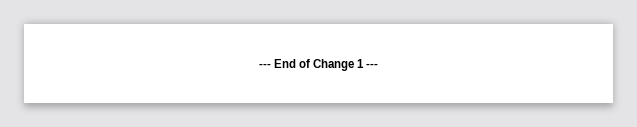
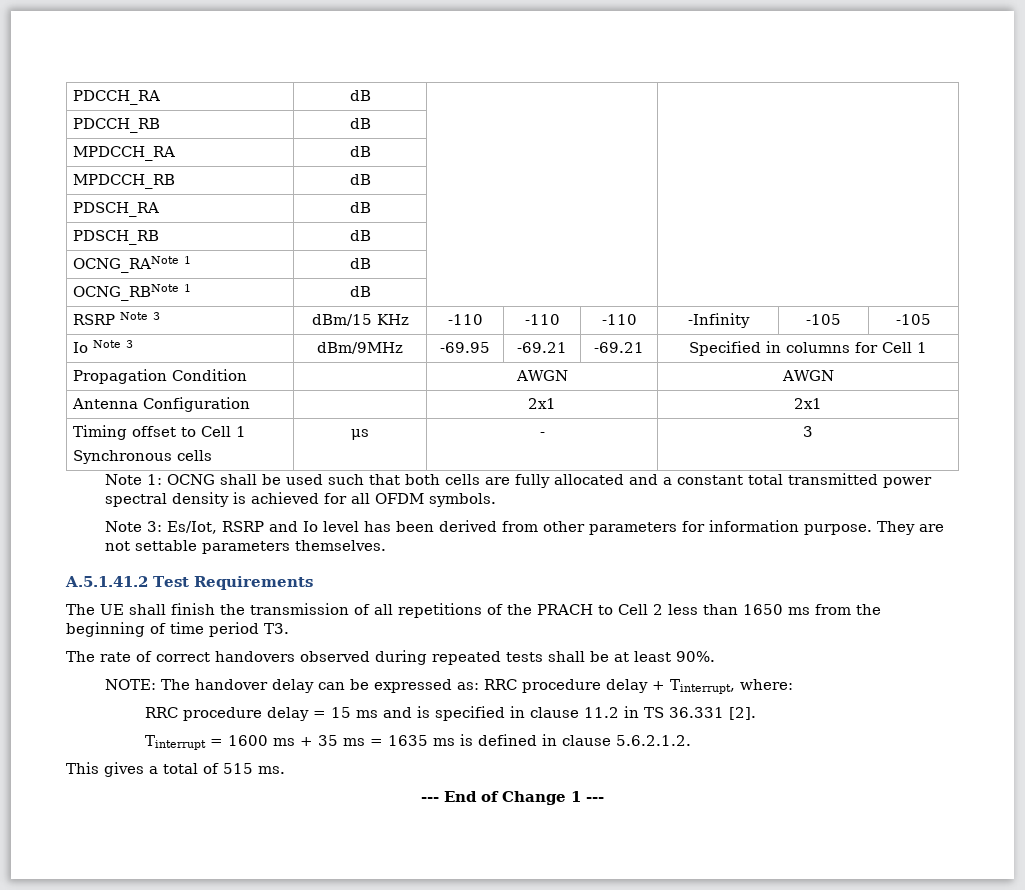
+ PDCCH_RA | dB | |
+ PDCCH_RB | dB | |
+ MPDCCH_RA | dB | |
+ MPDCCH_RB | dB | |
+ PDSCH_RA | dB | |
+ PDSCH_RB | dB | |
+ OCNG_RANote 1 | dB | |
+ OCNG_RBNote 1 | dB | |
+ RSRP Note 3 | dBm/15 KHz | -110 | -110 | -110 | -Infinity | -105 | -105
+ Io Note 3 | dBm/9MHz | -69.95 | -69.21 | -69.21 | Specified in columns for Cell 1
+ Propagation Condition | | AWGN | AWGN
+ Antenna Configuration | | 2x1 | 2x1
+ Timing offset to Cell 1
+ Synchronous cells | μs | - | 3
+ Note 1: OCNG shall be used such that both cells are fully allocated and a constant total transmitted power spectral density is achieved for all OFDM symbols.
+ Note 3: Es/Iot, RSRP and Io level has been derived from other parameters for information purpose. They are not settable parameters themselves.
+ A.5.1.41.2 Test Requirements
+ The UE shall finish the transmission of all repetitions of the PRACH to Cell 2 less than 1650 ms from the beginning of time period T3.
+ The rate of correct handovers observed during repeated tests shall be at least 90%.
+ NOTE: The handover delay can be expressed as: RRC procedure delay + Tinterrupt, where:
+ RRC procedure delay = 15 ms and is specified in clause 11.2 in TS 36.331 [2].
+ Tinterrupt = 1600 ms + 35 ms = 1635 ms is defined in clause 5.6.2.1.2.
+ This gives a total of 515 ms.

